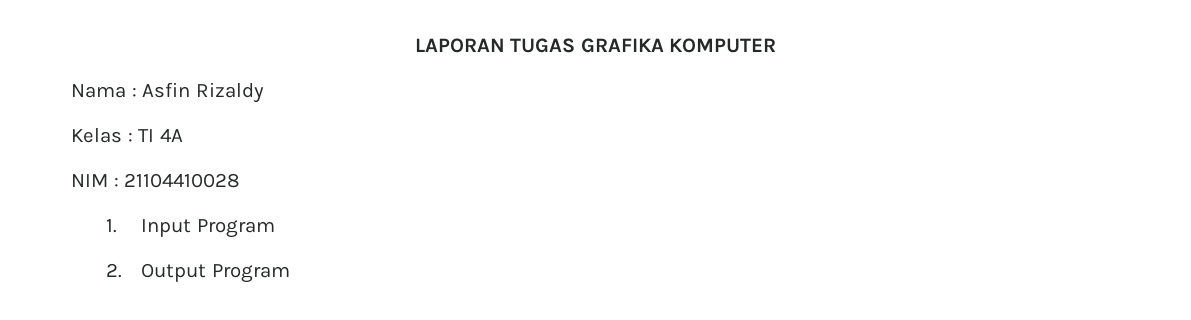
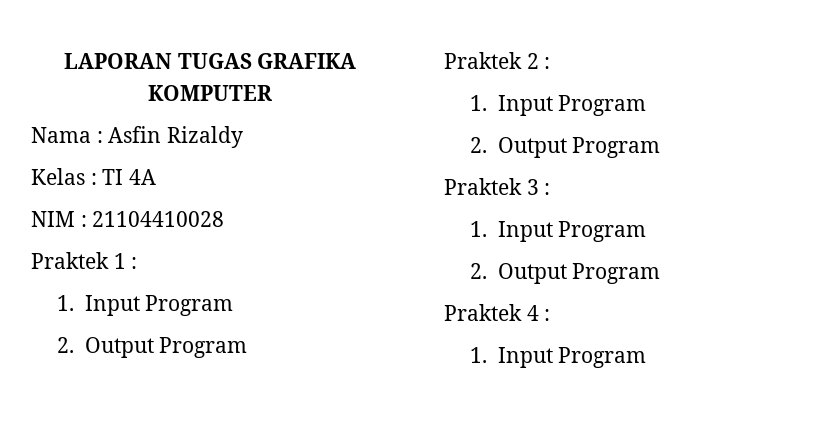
+ Praktek 1 :
  1. Input Program
  2. Output Program
+ Praktek 2 :
+ 1. Input Program
+ 2. Output Program
+ Praktek 3 :
+ 1. Input Program
+ 2. Output Program
+ Praktek 4 :
+ 1. Input Program

